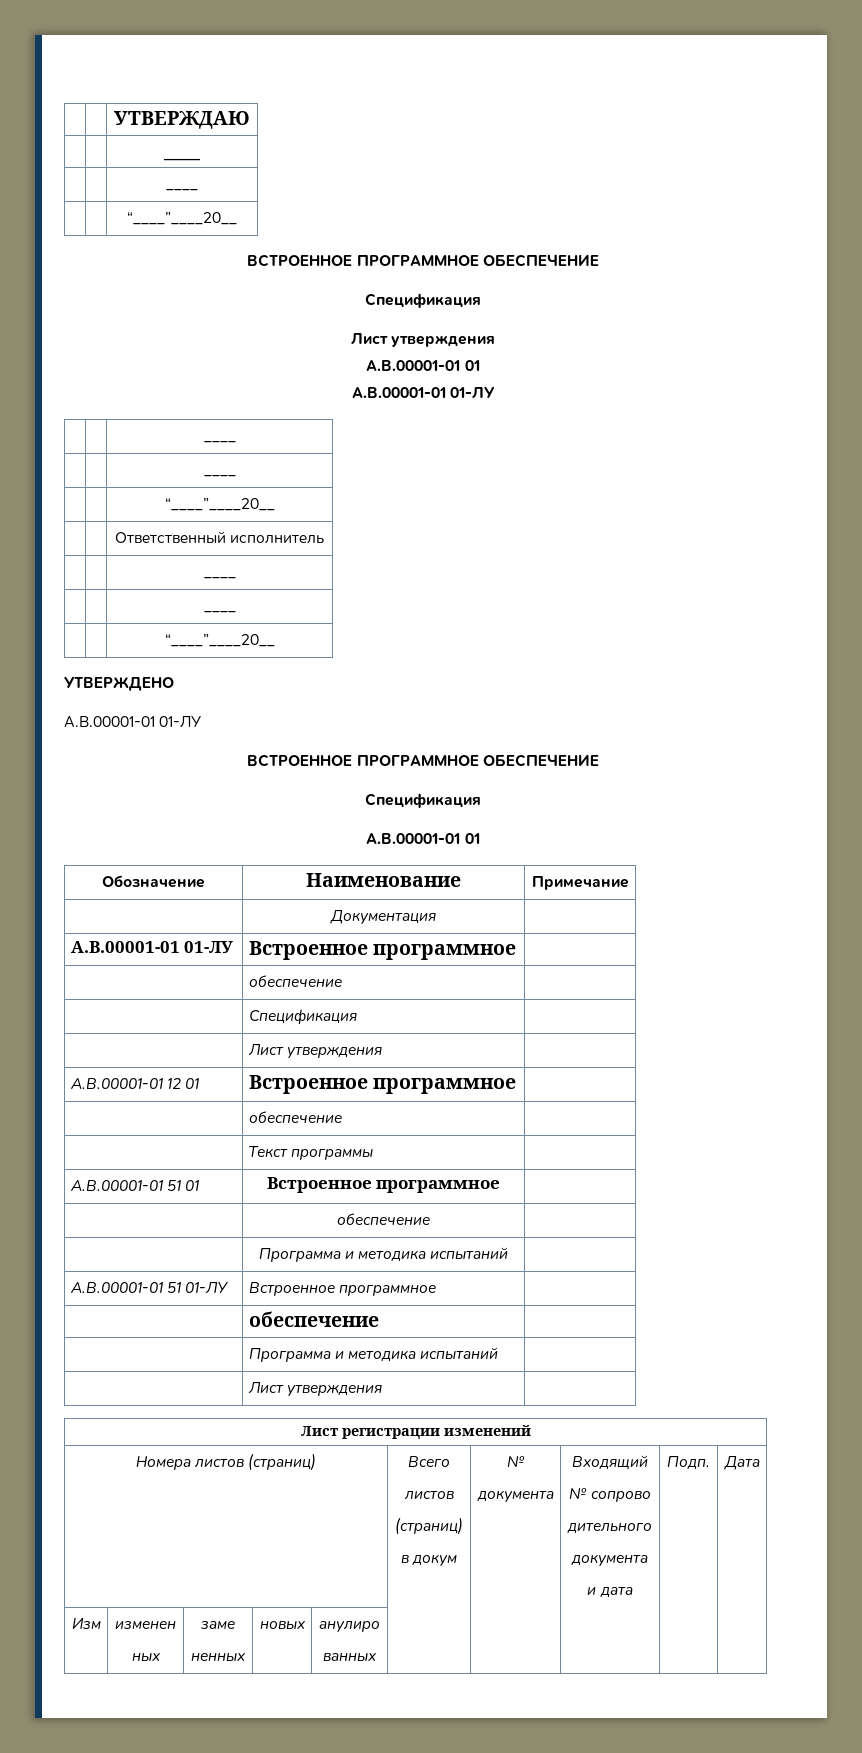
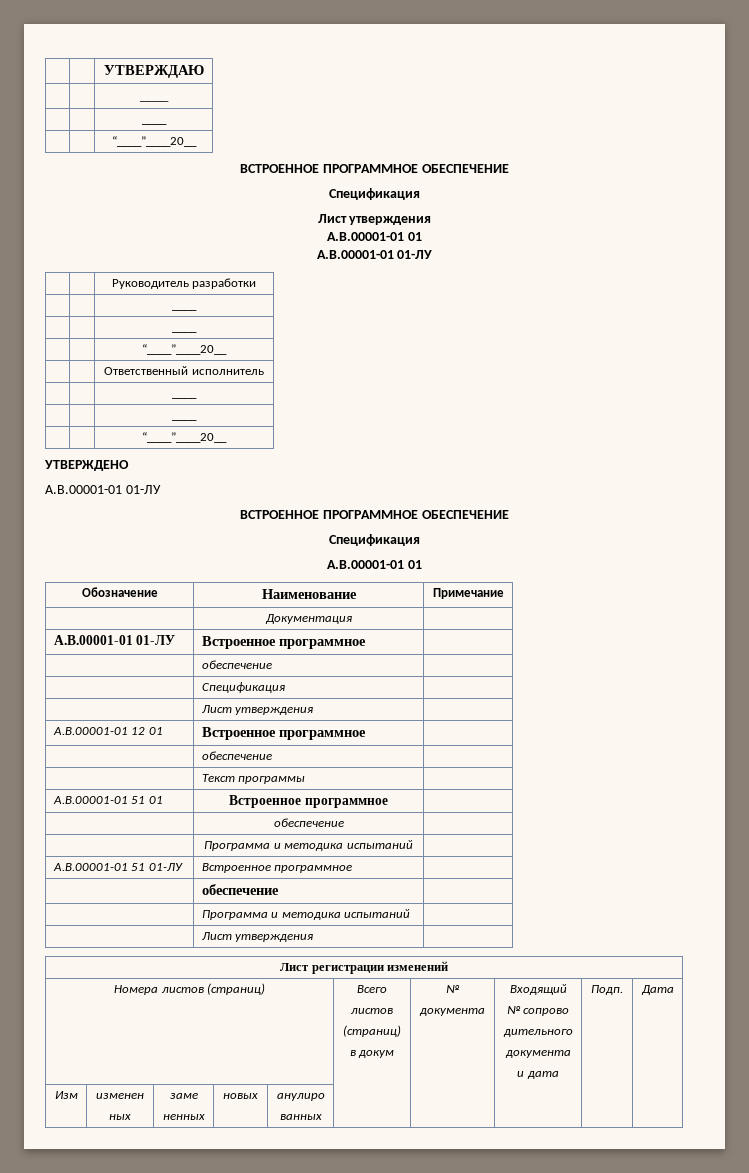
+ | | Руководитель разработки

